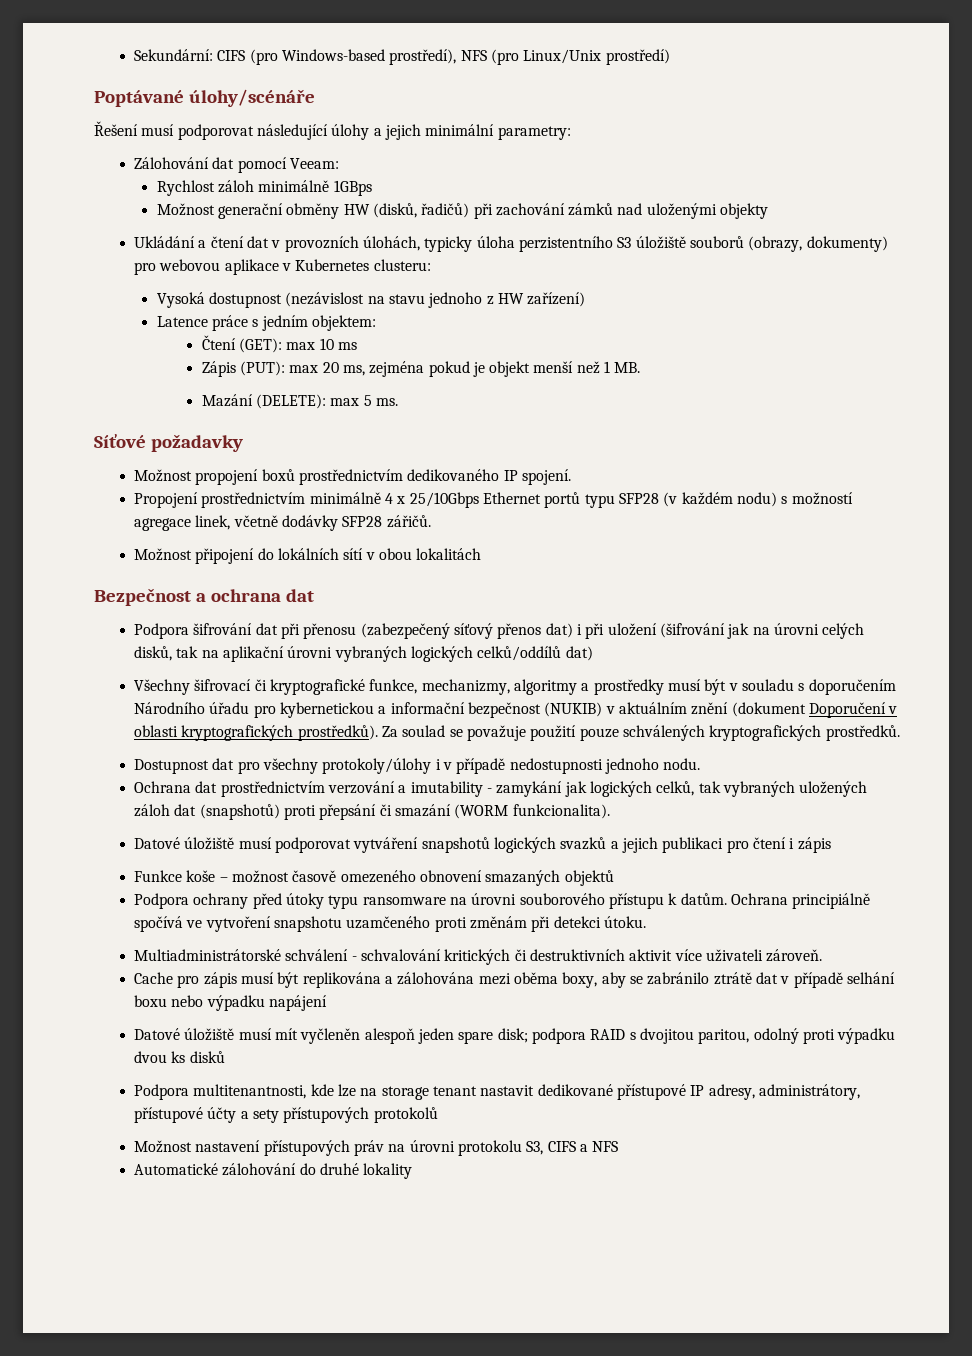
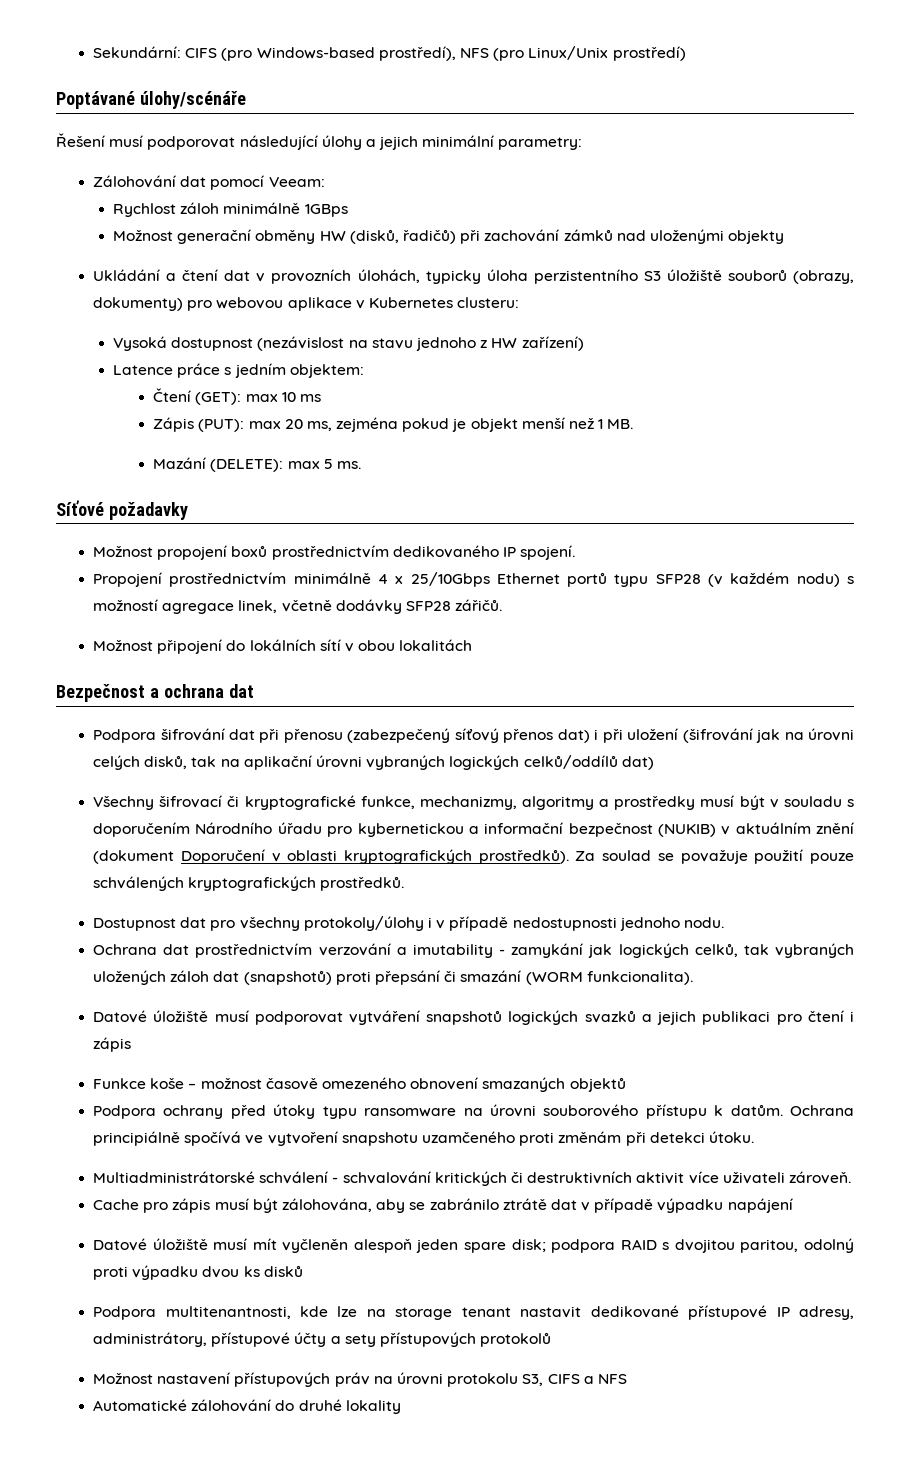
- Cache pro zápis musí být replikována a zálohována mezi oběma boxy, aby se zabránilo ztrátě dat v případě selhání boxu nebo výpadku napájení
+ Cache pro zápis musí být zálohována, aby se zabránilo ztrátě dat v případě výpadku napájení

